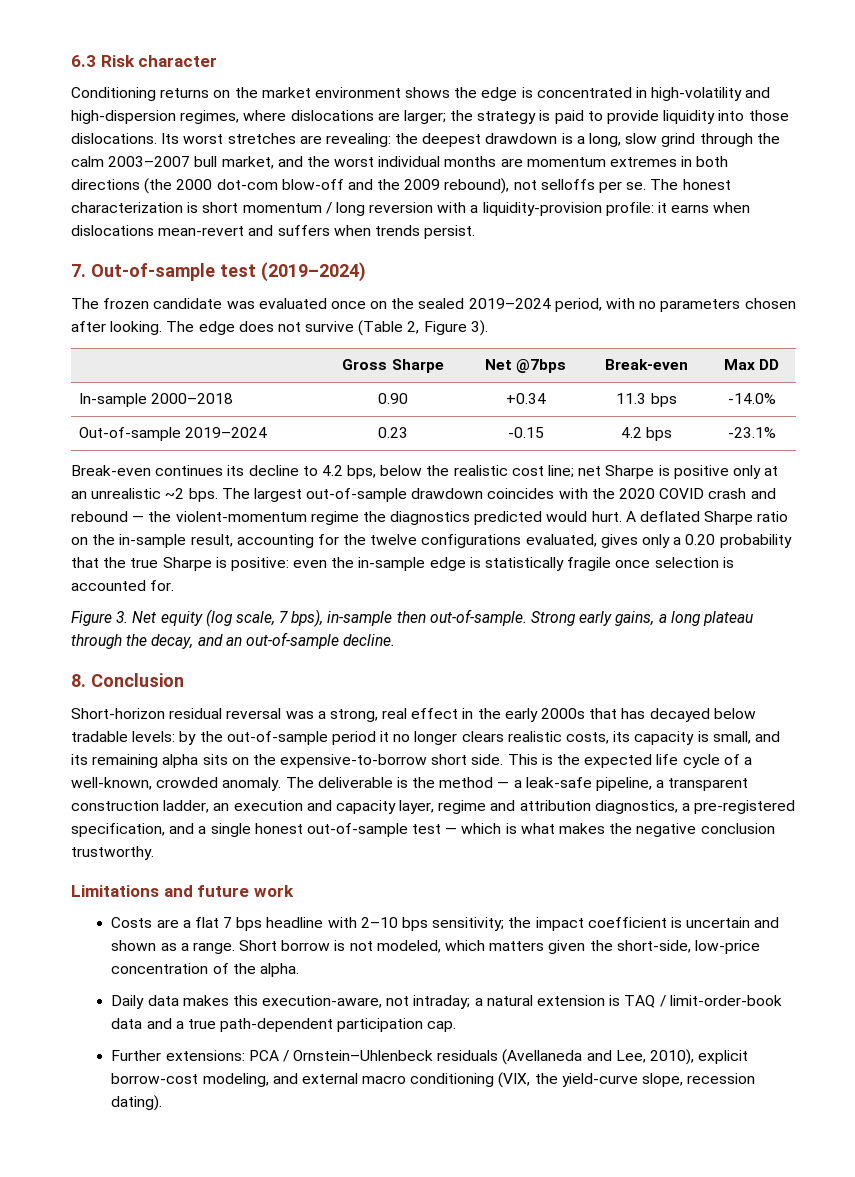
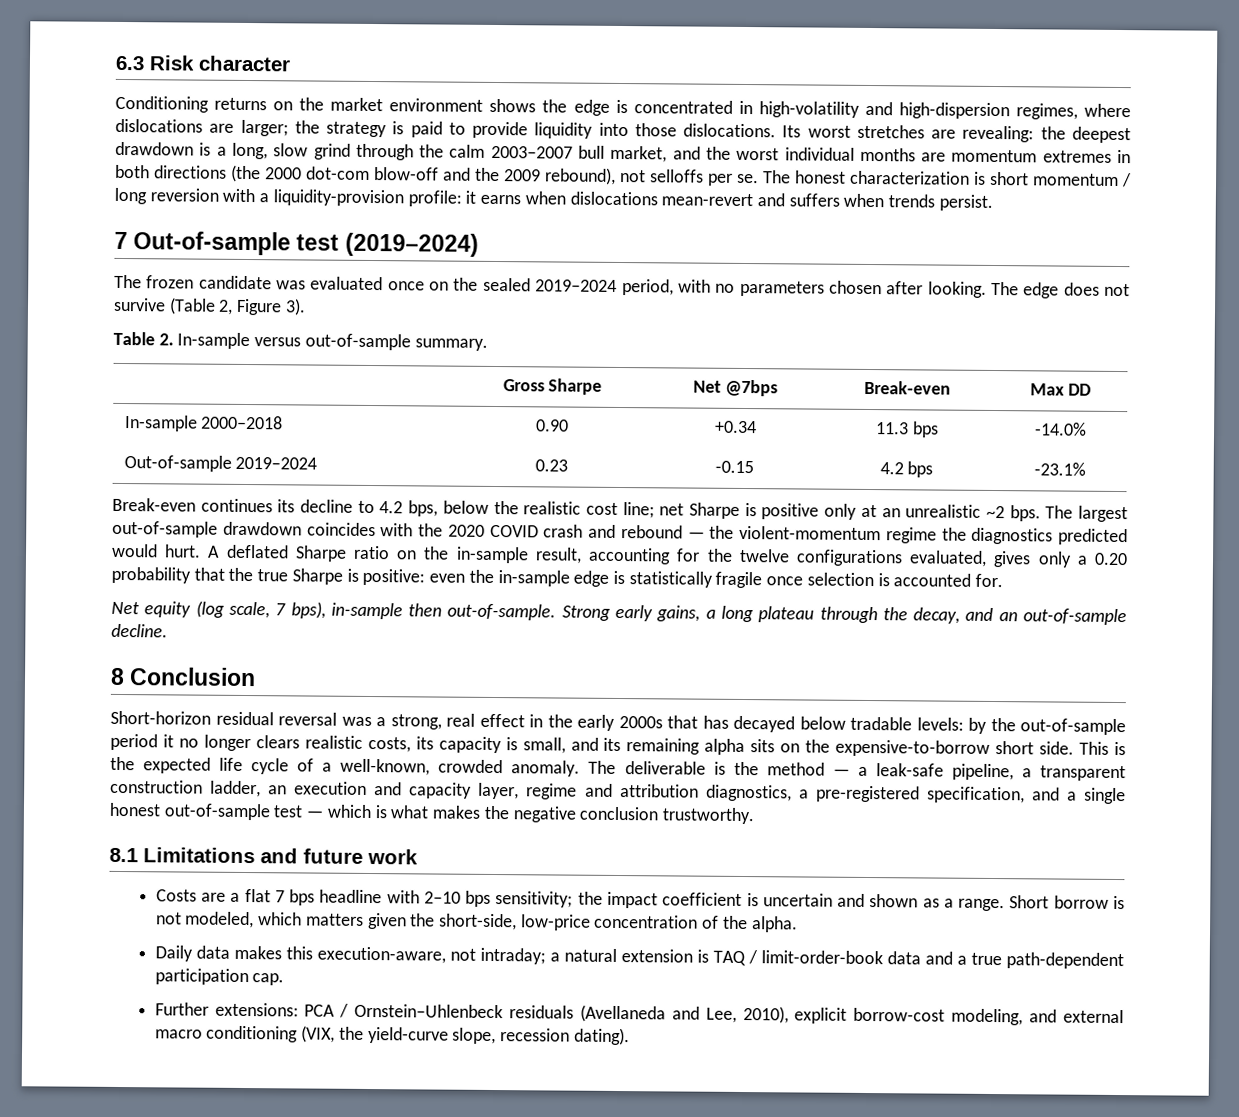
- 7. Out-of-sample test (2019–2024)
+ 7 Out-of-sample test (2019–2024)
+ Table 2. In-sample versus out-of-sample summary.
- Figure 3. Net equity (log scale, 7 bps), in-sample then out-of-sample.
+ Net equity (log scale, 7 bps), in-sample then out-of-sample.
- 8. Conclusion
+ 8 Conclusion
- Limitations and future work
+ 8.1 Limitations and future work

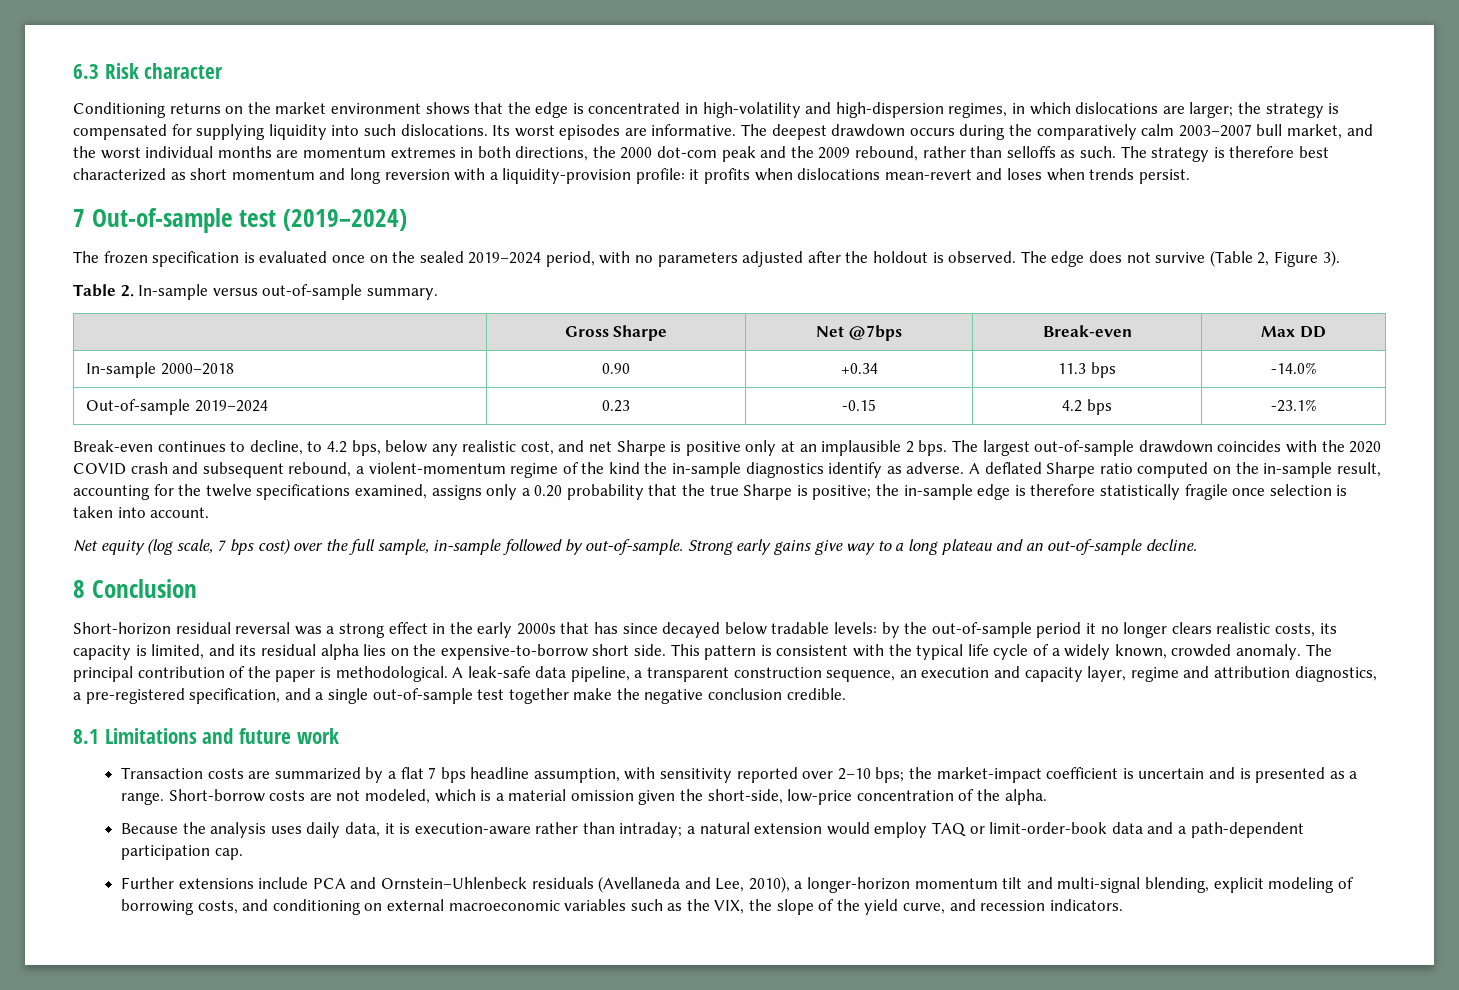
- Conditioning returns on the market environment shows the edge is concentrated in high-volatility and high-dispersion regimes, where dislocations are larger; the strategy is paid to provide liquidity into those dislocations.
+ Conditioning returns on the market environment shows that the edge is concentrated in high-volatility and high-dispersion regimes, in which dislocations are larger; the strategy is compensated for supplying liquidity into such dislocations.
- Its worst stretches are revealing: the deepest drawdown is a long, slow grind through the calm 2003–2007 bull market, and the worst individual months are momentum extremes in both directions (the 2000 dot-com blow-off and the 2009 rebound), not selloffs per se. The honest characterization is short momentum / long reversion with a liquidity-provision profile: it earns when dislocations mean-revert and suffers when trends persist.
+ Its worst episodes are informative. The deepest drawdown occurs during the comparatively calm 2003–2007 bull market, and the worst individual months are momentum extremes in both directions, the 2000 dot-com peak and the 2009 rebound, rather than selloffs as such. The strategy is therefore best characterized as short momentum and long reversion with a liquidity-provision profile: it profits when dislocations mean-revert and loses when trends persist.
- The frozen candidate was evaluated once on the sealed 2019–2024 period, with no parameters chosen after looking.
+ The frozen specification is evaluated once on the sealed 2019–2024 period, with no parameters adjusted after the holdout is observed.
- Break-even continues its decline to 4.2 bps, below the realistic cost line; net Sharpe is positive only at an unrealistic ~2 bps.
+ Break-even continues to decline, to 4.2 bps, below any realistic cost, and net Sharpe is positive only at an implausible 2 bps.
- The largest out-of-sample drawdown coincides with the 2020 COVID crash and rebound — the violent-momentum regime the diagnostics predicted would hurt.
+ The largest out-of-sample drawdown coincides with the 2020 COVID crash and subsequent rebound, a violent-momentum regime of the kind the in-sample diagnostics identify as adverse.
- A deflated Sharpe ratio on the in-sample result, accounting for the twelve configurations evaluated, gives only a 0.20 probability that the true Sharpe is positive: even the in-sample edge is statistically fragile once selection is accounted for.
+ A deflated Sharpe ratio computed on the in-sample result, accounting for the twelve specifications examined, assigns only a 0.20 probability that the true Sharpe is positive; the in-sample edge is therefore statistically fragile once selection is taken into account.
- Net equity (log scale, 7 bps), in-sample then out-of-sample. Strong early gains, a long plateau through the decay, and an out-of-sample decline.
+ Net equity (log scale, 7 bps cost) over the full sample, in-sample followed by out-of-sample. Strong early gains give way to a long plateau and an out-of-sample decline.
- Short-horizon residual reversal was a strong, real effect in the early 2000s that has decayed below tradable levels: by the out-of-sample period it no longer clears realistic costs, its capacity is small, and its remaining alpha sits on the expensive-to-borrow short side.
+ Short-horizon residual reversal was a strong effect in the early 2000s that has since decayed below tradable levels: by the out-of-sample period it no longer clears realistic costs, its capacity is limited, and its residual alpha lies on the expensive-to-borrow short side.
- This is the expected life cycle of a well-known, crowded anomaly.
+ This pattern is consistent with the typical life cycle of a widely known, crowded anomaly.
- The deliverable is the method — a leak-safe pipeline, a transparent construction ladder, an execution and capacity layer, regime and attribution diagnostics, a pre-registered specification, and a single honest out-of-sample test — which is what makes the negative conclusion trustworthy.
+ The principal contribution of the paper is methodological. A leak-safe data pipeline, a transparent construction sequence, an execution and capacity layer, regime and attribution diagnostics, a pre-registered specification, and a single out-of-sample test together make the negative conclusion credible.
- Costs are a flat 7 bps headline with 2–10 bps sensitivity; the impact coefficient is uncertain and shown as a range.
+ Transaction costs are summarized by a flat 7 bps headline assumption, with sensitivity reported over 2–10 bps; the market-impact coefficient is uncertain and is presented as a range.
- Short borrow is not modeled, which matters given the short-side, low-price concentration of the alpha.
+ Short-borrow costs are not modeled, which is a material omission given the short-side, low-price concentration of the alpha.
- Daily data makes this execution-aware, not intraday; a natural extension is TAQ / limit-order-book data and a true path-dependent participation cap.
+ Because the analysis uses daily data, it is execution-aware rather than intraday; a natural extension would employ TAQ or limit-order-book data and a path-dependent participation cap.
- Further extensions: PCA / Ornstein–Uhlenbeck residuals (Avellaneda and Lee, 2010), explicit borrow-cost modeling, and external macro conditioning (VIX, the yield-curve slope, recession dating).
+ Further extensions include PCA and Ornstein–Uhlenbeck residuals (Avellaneda and Lee, 2010), a longer-horizon momentum tilt and multi-signal blending, explicit modeling of borrowing costs, and conditioning on external macroeconomic variables such as the VIX, the slope of the yield curve, and recession indicators.

